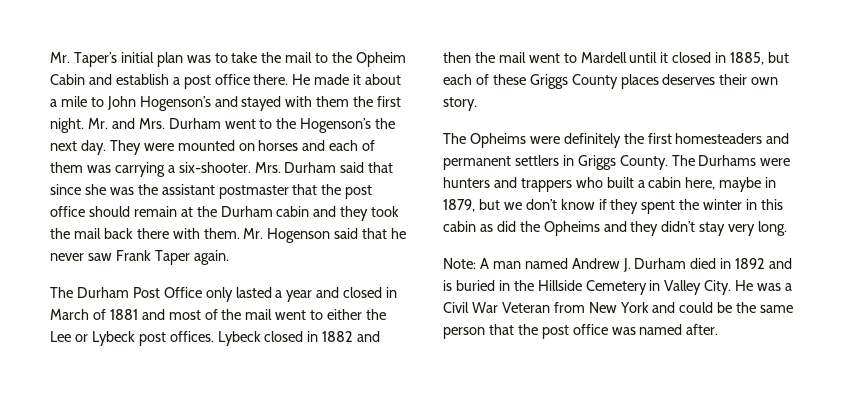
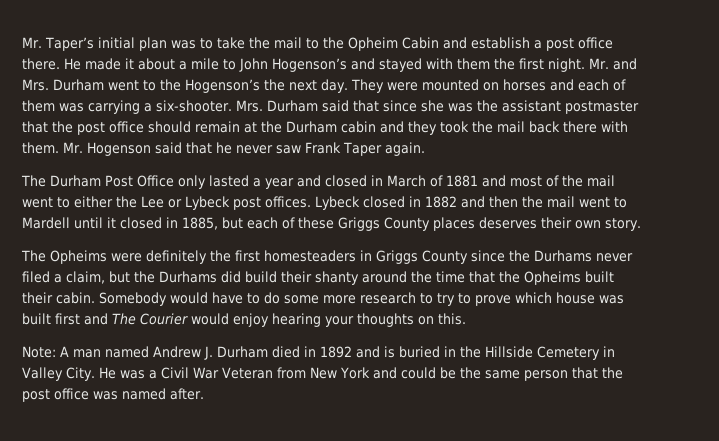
- The Opheims were definitely the first homesteaders and permanent settlers in Griggs County. The Durhams were hunters and trappers who built a cabin here, maybe in 1879, but we don’t know if they spent the winter in this cabin as did the Opheims and they didn’t stay very long.
+ The Opheims were definitely the first homesteaders in Griggs County since the Durhams never filed a claim, but the Durhams did build their shanty around the time that the Opheims built their cabin. Somebody would have to do some more research to try to prove which house was built first and The Courier would enjoy hearing your thoughts on this.

